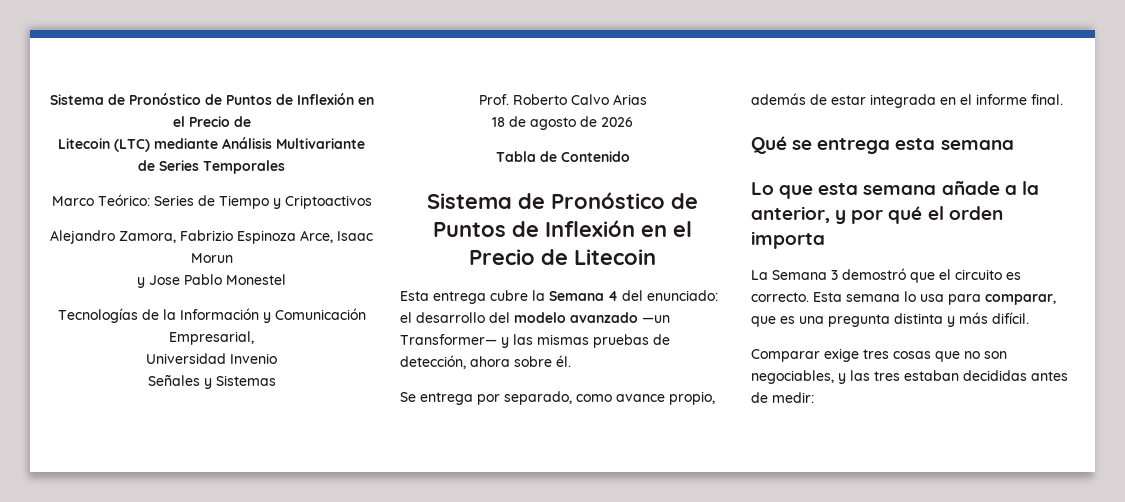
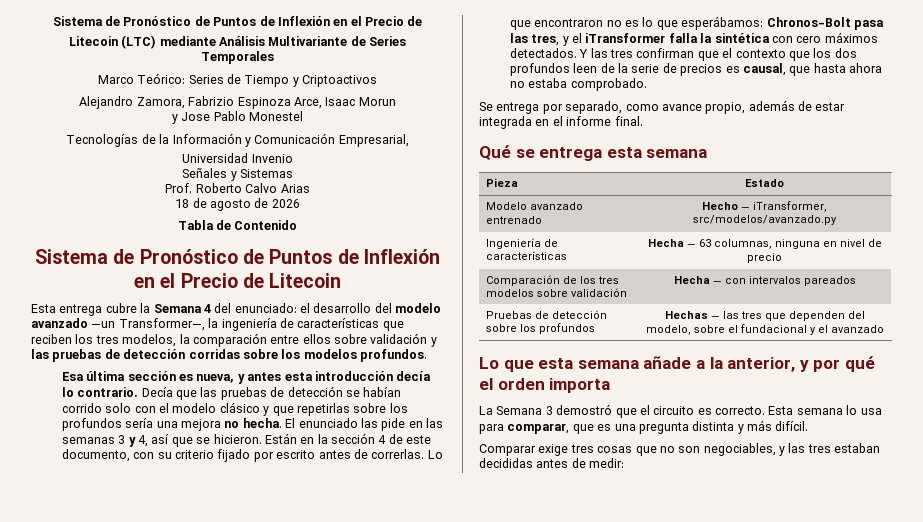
- Esta entrega cubre la Semana 4 del enunciado: el desarrollo del modelo avanzado —un Transformer— y las mismas pruebas de detección, ahora sobre él.
+ Esta entrega cubre la Semana 4 del enunciado: el desarrollo del modelo avanzado —un Transformer—, la ingeniería de características que reciben los tres modelos, la comparación entre ellos sobre validación y las pruebas de detección corridas sobre los modelos profundos.
+ Esa última sección es nueva, y antes esta introducción decía lo contrario. Decía que las pruebas de detección se habían corrido solo con el modelo clásico y que repetirlas sobre los profundos sería una mejora no hecha. El enunciado las pide en las semanas 3 y 4, así que se hicieron. Están en la sección 4 de este documento, con su criterio fijado por escrito antes de correrlas. Lo que encontraron no es lo que esperábamos: Chronos-Bolt pasa las tres, y el iTransformer falla la sintética con cero máximos detectados. Y las tres confirman que el contexto que los dos profundos leen de la serie de precios es causal, que hasta ahora no estaba comprobado.
+ Pieza | Estado
+ Modelo avanzado entrenado | Hecho — iTransformer, src/modelos/avanzado.py
+ Ingeniería de características | Hecha — 63 columnas, ninguna en nivel de precio
+ Comparación de los tres modelos sobre validación | Hecha — con intervalos pareados
+ Pruebas de detección sobre los profundos | Hechas — las tres que dependen del modelo, sobre el fundacional y el avanzado

